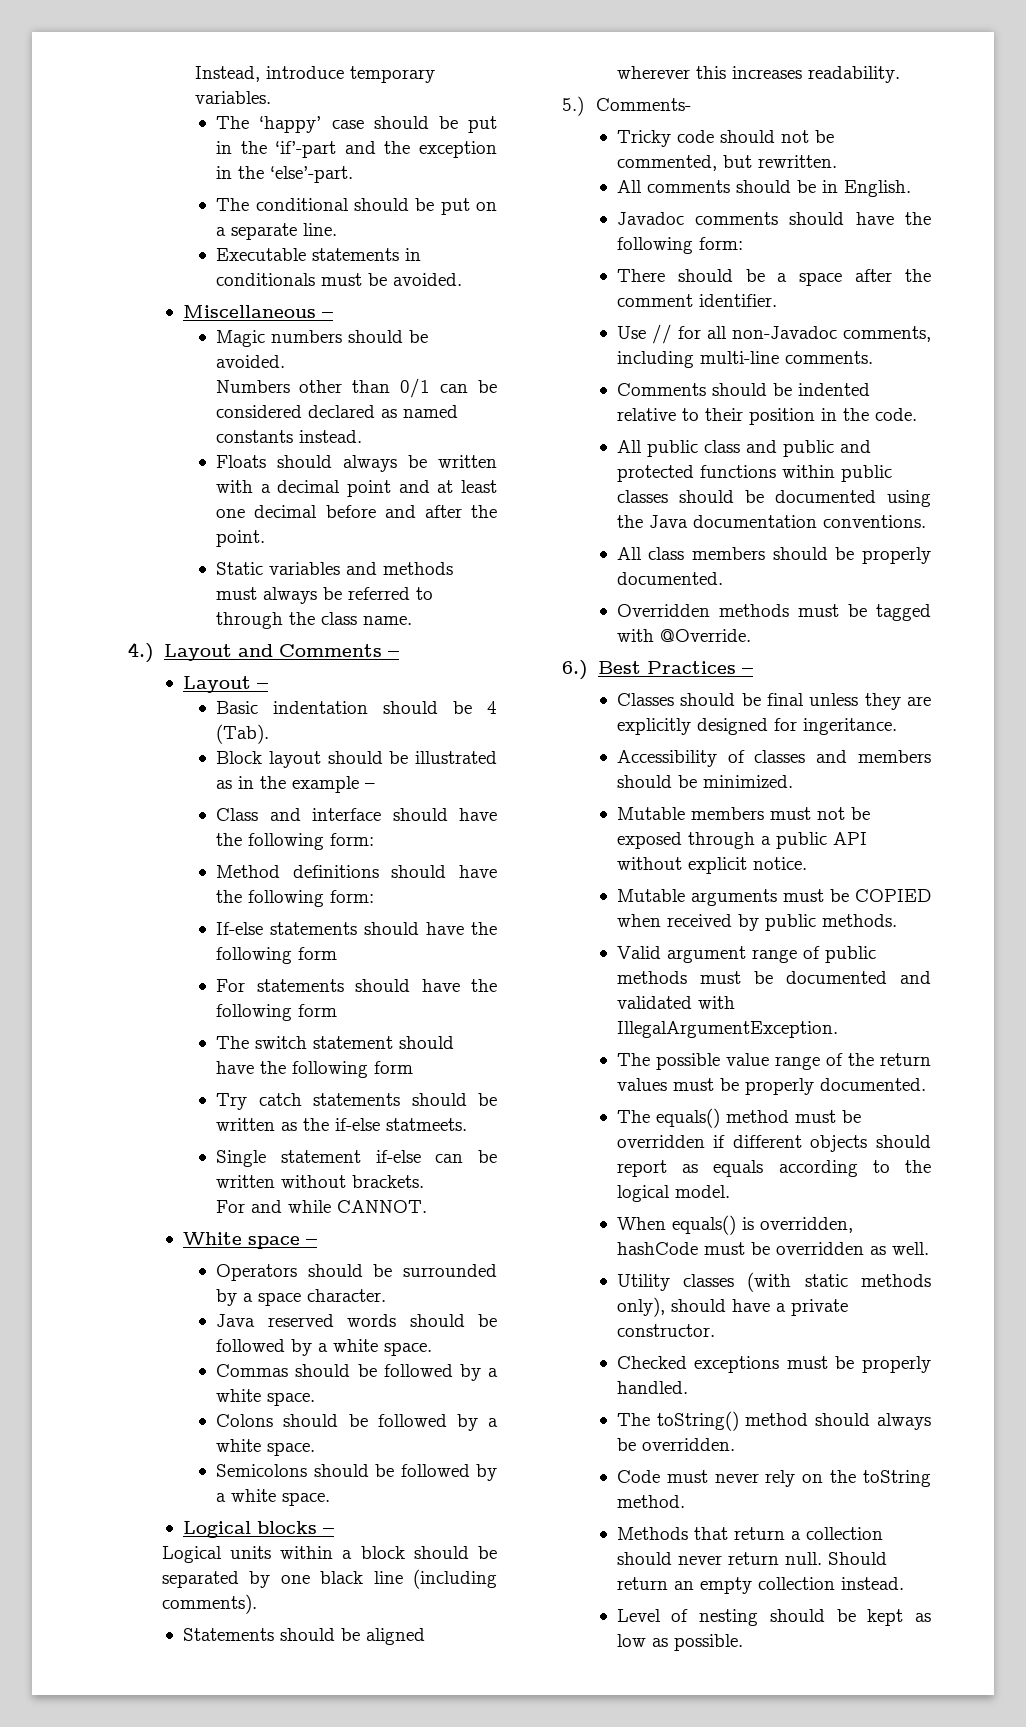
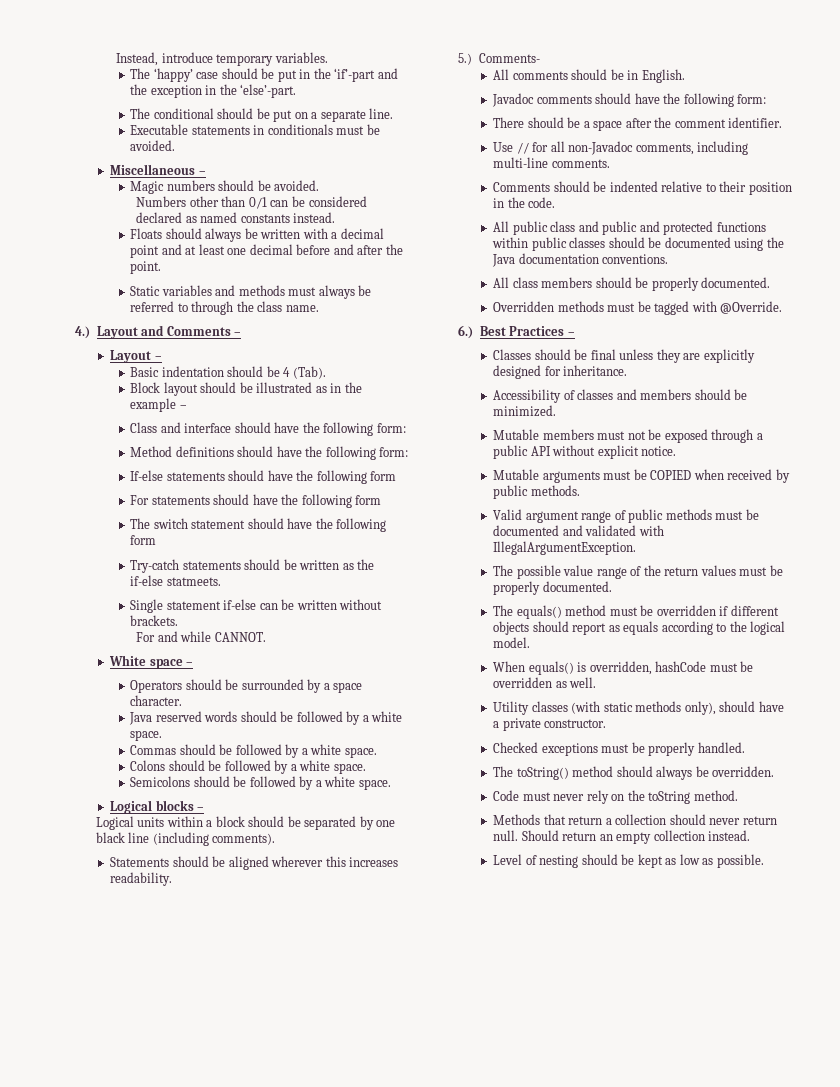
- Try catch statements should be written as the if-else statmeets.
+ Try-catch statements should be written as the if-else statmeets.
- Tricky code should not be commented, but rewritten.
- Classes should be final unless they are explicitly designed for ingeritance.
+ Classes should be final unless they are explicitly designed for inheritance.

